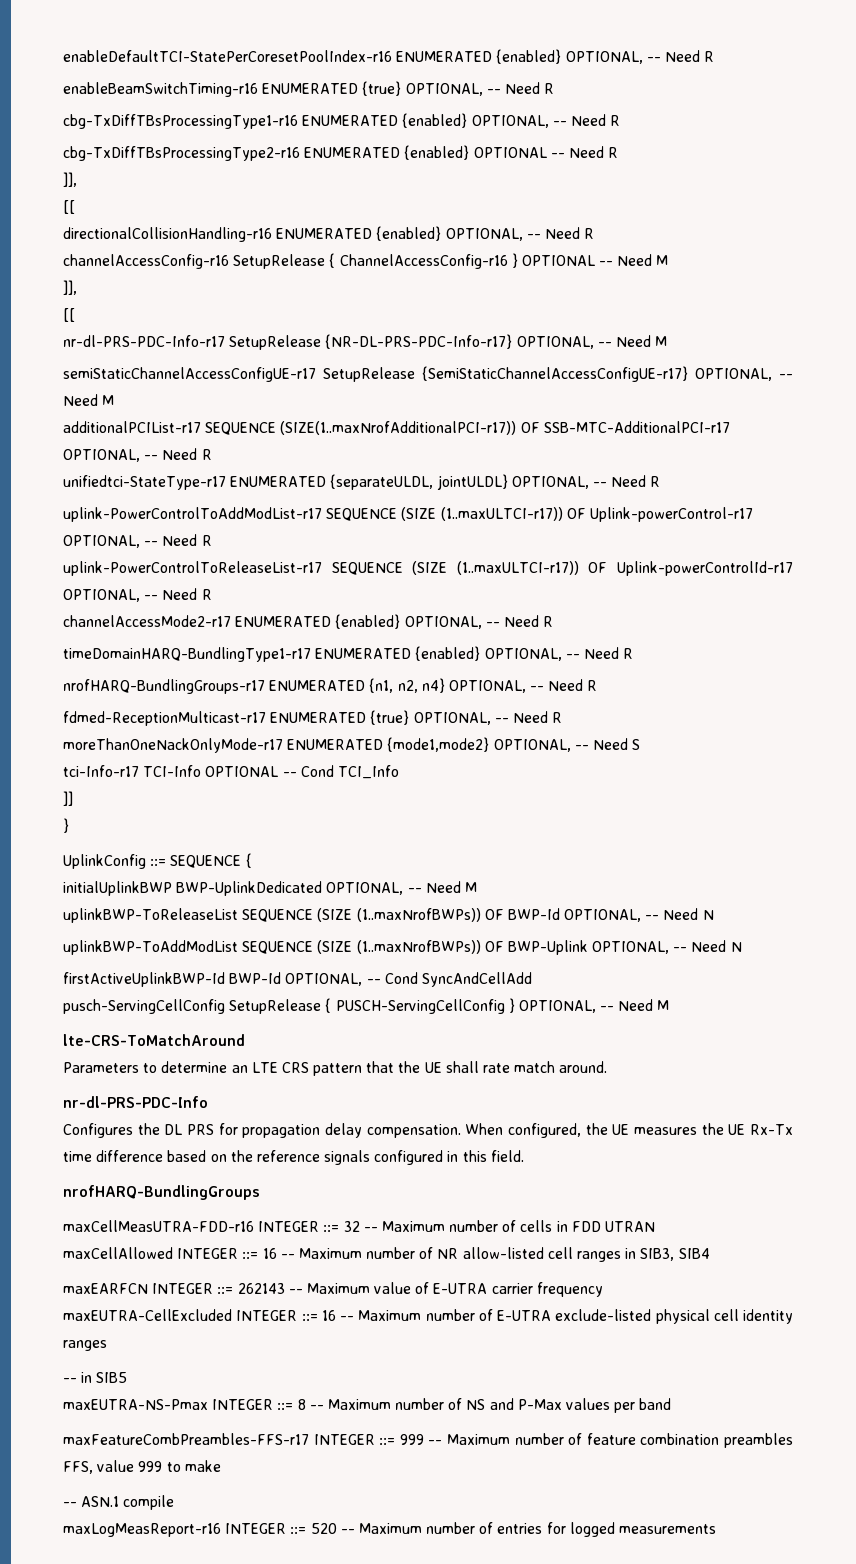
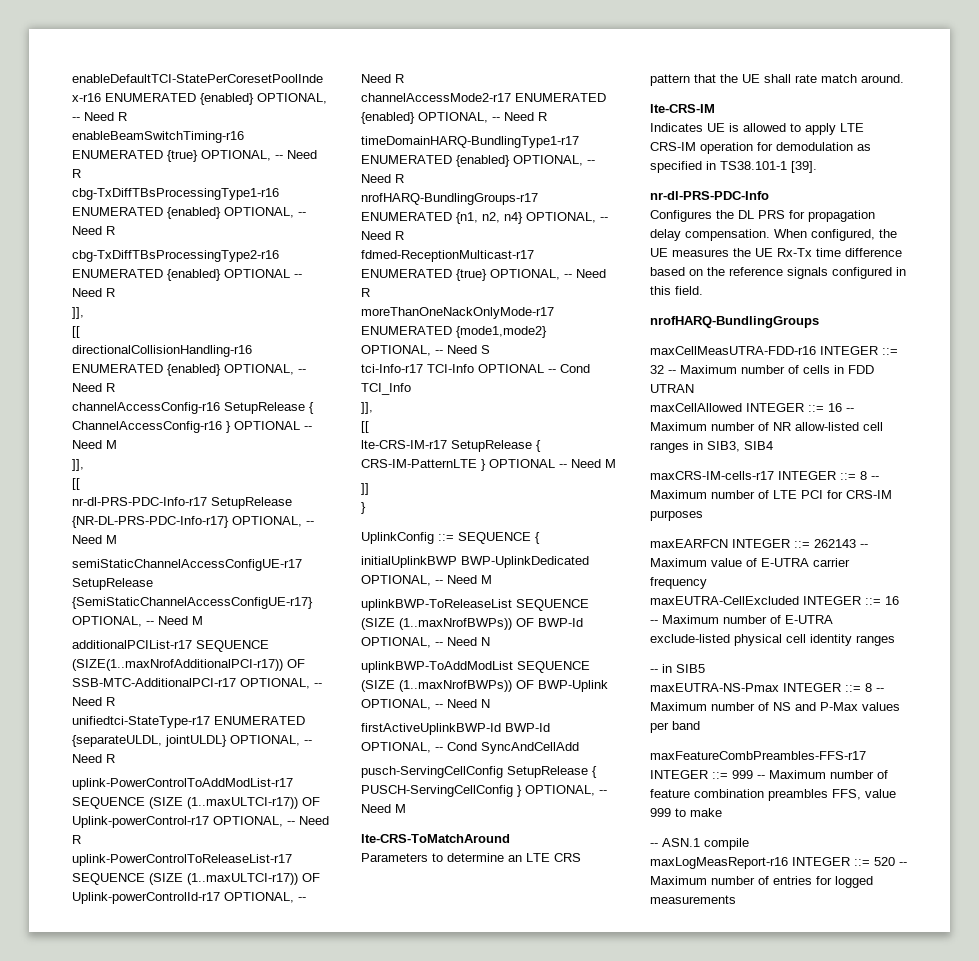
  tci-Info-r17 TCI-Info OPTIONAL -- Cond TCI_Info
+ ]],
+ [[
+ lte-CRS-IM-r17 SetupRelease { CRS-IM-PatternLTE } OPTIONAL -- Need M
+ lte-CRS-IM
+ Indicates UE is allowed to apply LTE CRS-IM operation for demodulation as specified in TS38.101-1 [39].
+ maxCRS-IM-cells-r17 INTEGER ::= 8 -- Maximum number of LTE PCI for CRS-IM purposes

